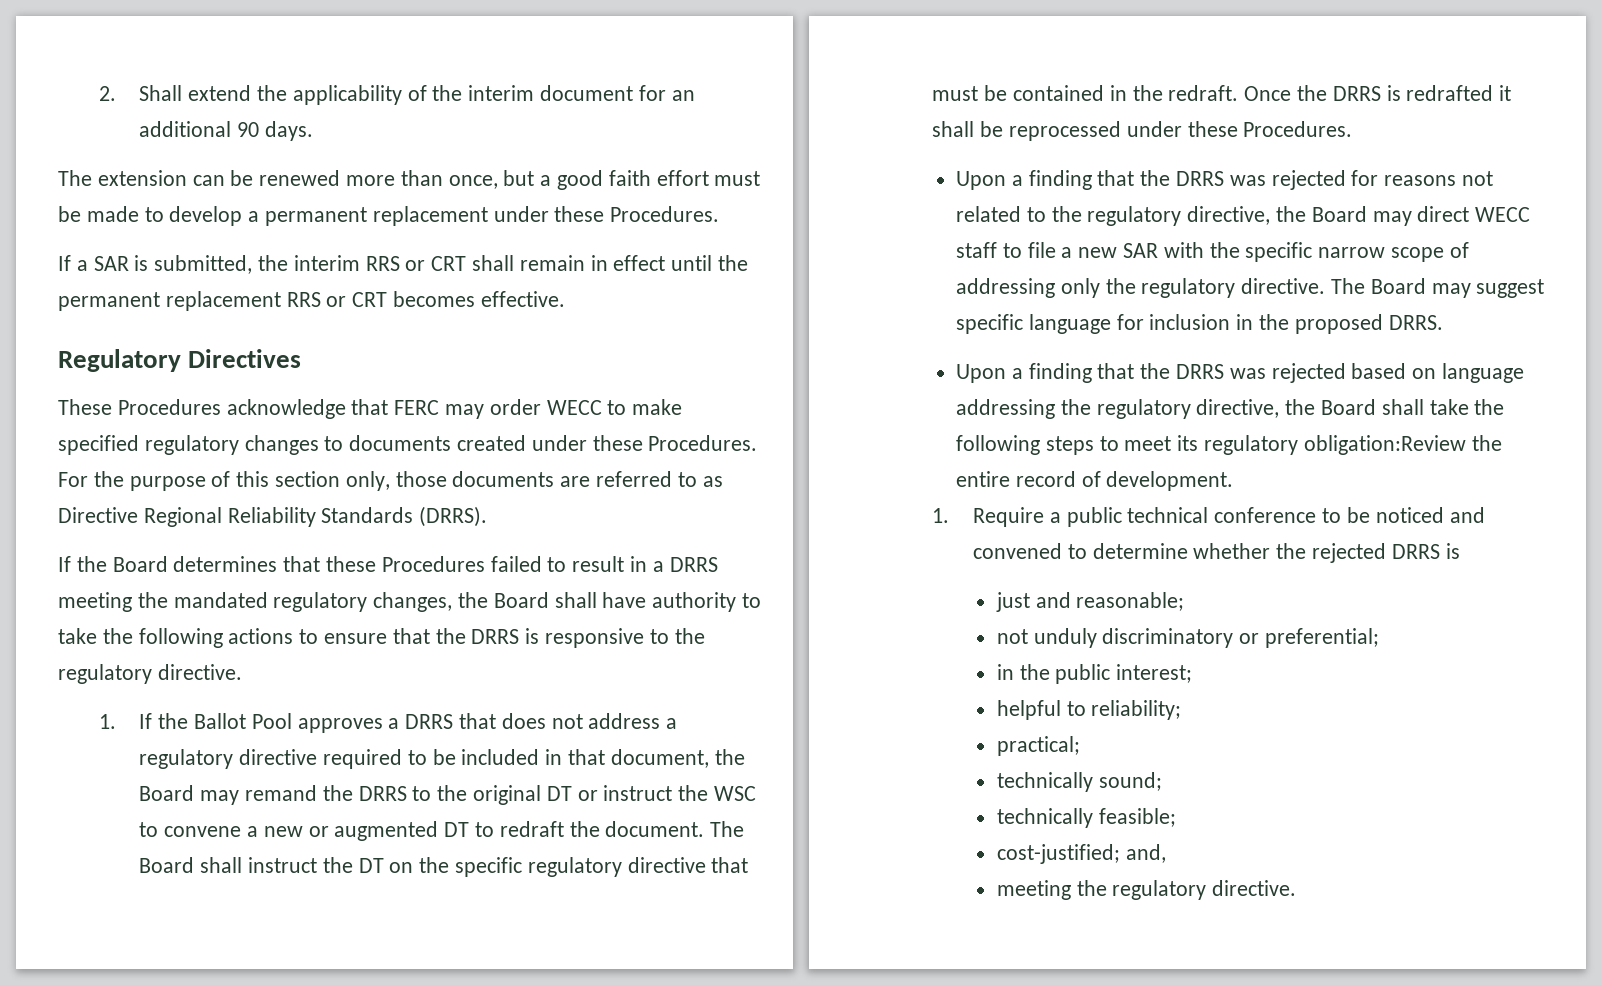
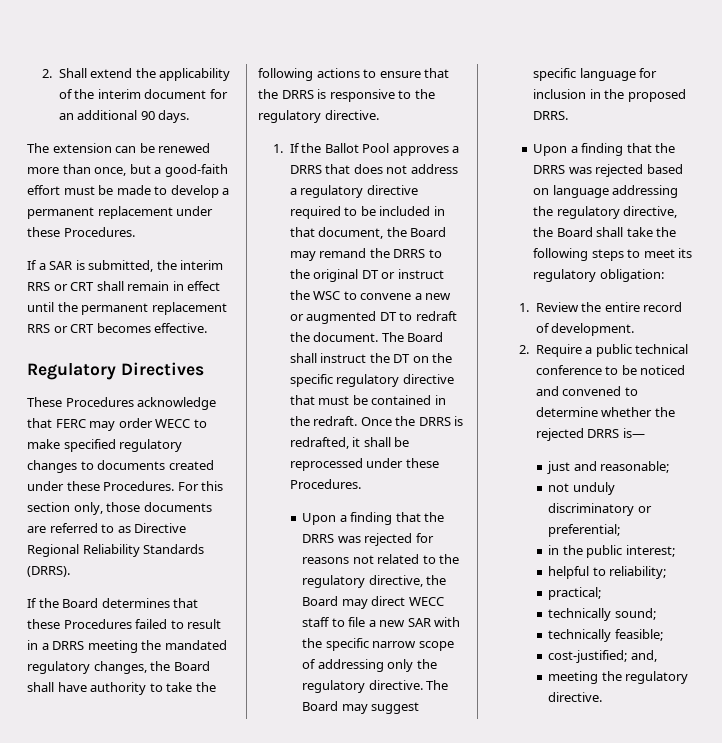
- The extension can be renewed more than once, but a good faith effort must be made to develop a permanent replacement under these Procedures.
+ The extension can be renewed more than once, but a good-faith effort must be made to develop a permanent replacement under these Procedures.
- For the purpose of this section only, those documents are referred to as Directive Regional Reliability Standards (DRRS).
+ For this section only, those documents are referred to as Directive Regional Reliability Standards (DRRS).
- Once the DRRS is redrafted it shall be reprocessed under these Procedures.
+ Once the DRRS is redrafted, it shall be reprocessed under these Procedures.
- Upon a finding that the DRRS was rejected based on language addressing the regulatory directive, the Board shall take the following steps to meet its regulatory obligation:Review the entire record of development.
+ Upon a finding that the DRRS was rejected based on language addressing the regulatory directive, the Board shall take the following steps to meet its regulatory obligation:
+ 1. Review the entire record of development.
- 1. Require a public technical conference to be noticed and convened to determine whether the rejected DRRS is
+ 2. Require a public technical conference to be noticed and convened to determine whether the rejected DRRS is—

